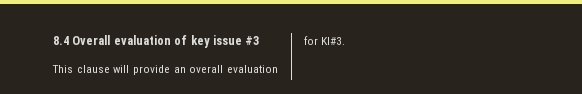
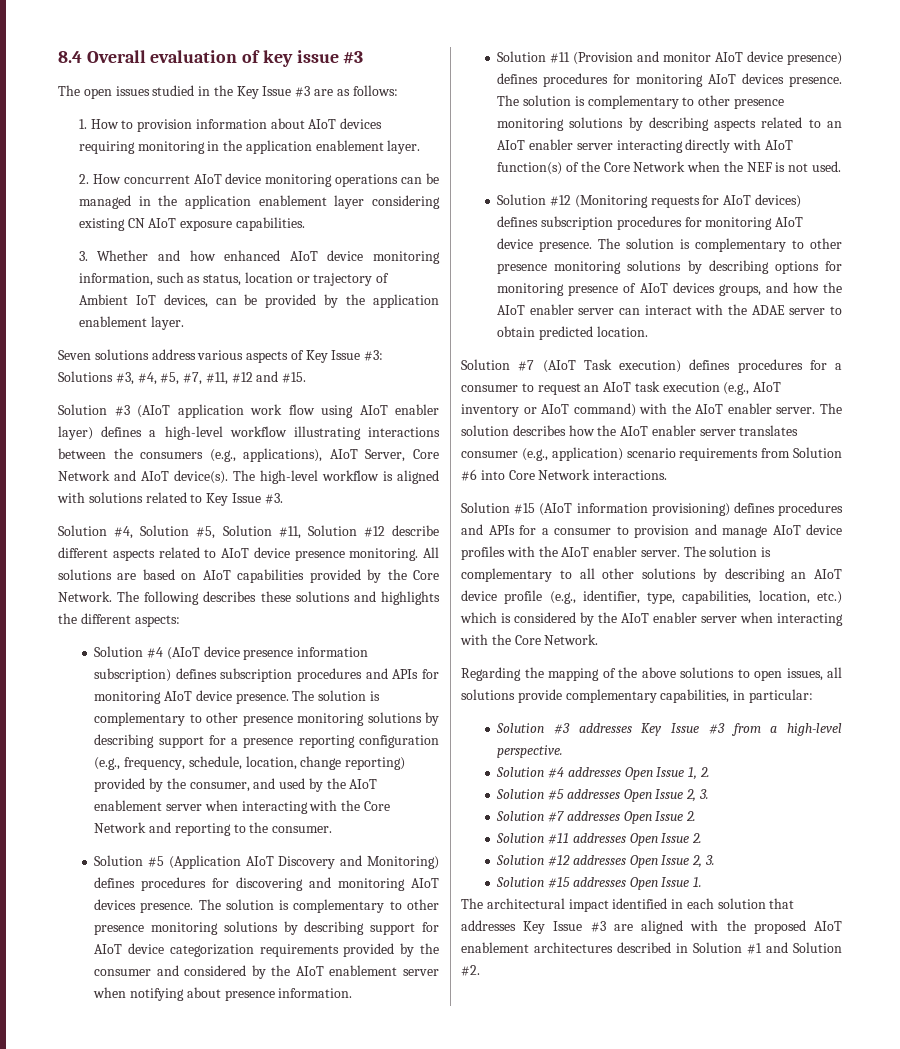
- This clause will provide an overall evaluation for KI#3.
+ The open issues studied in the Key Issue #3 are as follows:
+ 1. How to provision information about AIoT devices requiring monitoring in the application enablement layer.
+ 2. How concurrent AIoT device monitoring operations can be managed in the application enablement layer considering existing CN AIoT exposure capabilities.
+ 3. Whether and how enhanced AIoT device monitoring information, such as status, location or trajectory of Ambient IoT devices, can be provided by the application enablement layer.
+ Seven solutions address various aspects of Key Issue #3: Solutions #3, #4, #5, #7, #11, #12 and #15.
+ Solution #3 (AIoT application work flow using AIoT enabler layer) defines a high-level workflow illustrating interactions between the consumers (e.g., applications), AIoT Server, Core Network and AIoT device(s). The high-level workflow is aligned with solutions related to Key Issue #3.
+ Solution #4, Solution #5, Solution #11, Solution #12 describe different aspects related to AIoT device presence monitoring. All solutions are based on AIoT capabilities provided by the Core Network. The following describes these solutions and highlights the different aspects:
+ Solution #4 (AIoT device presence information subscription) defines subscription procedures and APIs for monitoring AIoT device presence. The solution is complementary to other presence monitoring solutions by describing support for a presence reporting configuration (e.g., frequency, schedule, location, change reporting) provided by the consumer, and used by the AIoT enablement server when interacting with the Core Network and reporting to the consumer.
+ Solution #5 (Application AIoT Discovery and Monitoring) defines procedures for discovering and monitoring AIoT devices presence. The solution is complementary to other presence monitoring solutions by describing support for AIoT device categorization requirements provided by the consumer and considered by the AIoT enablement server when notifying about presence information.
+ Solution #11 (Provision and monitor AIoT device presence) defines procedures for monitoring AIoT devices presence. The solution is complementary to other presence monitoring solutions by describing aspects related to an AIoT enabler server interacting directly with AIoT function(s) of the Core Network when the NEF is not used.
+ Solution #12 (Monitoring requests for AIoT devices) defines subscription procedures for monitoring AIoT device presence. The solution is complementary to other presence monitoring solutions by describing options for monitoring presence of AIoT devices groups, and how the AIoT enabler server can interact with the ADAE server to obtain predicted location.
+ Solution #7 (AIoT Task execution) defines procedures for a consumer to request an AIoT task execution (e.g., AIoT inventory or AIoT command) with the AIoT enabler server. The solution describes how the AIoT enabler server translates consumer (e.g., application) scenario requirements from Solution #6 into Core Network interactions.
+ Solution #15 (AIoT information provisioning) defines procedures and APIs for a consumer to provision and manage AIoT device profiles with the AIoT enabler server. The solution is complementary to all other solutions by describing an AIoT device profile (e.g., identifier, type, capabilities, location, etc.) which is considered by the AIoT enabler server when interacting with the Core Network.
+ Regarding the mapping of the above solutions to open issues, all solutions provide complementary capabilities, in particular:
+ Solution #3 addresses Key Issue #3 from a high-level perspective.
+ Solution #4 addresses Open Issue 1, 2.
+ Solution #5 addresses Open Issue 2, 3.
+ Solution #7 addresses Open Issue 2.
+ Solution #11 addresses Open Issue 2.
+ Solution #12 addresses Open Issue 2, 3.
+ Solution #15 addresses Open Issue 1.
+ The architectural impact identified in each solution that addresses Key Issue #3 are aligned with the proposed AIoT enablement architectures described in Solution #1 and Solution #2.

